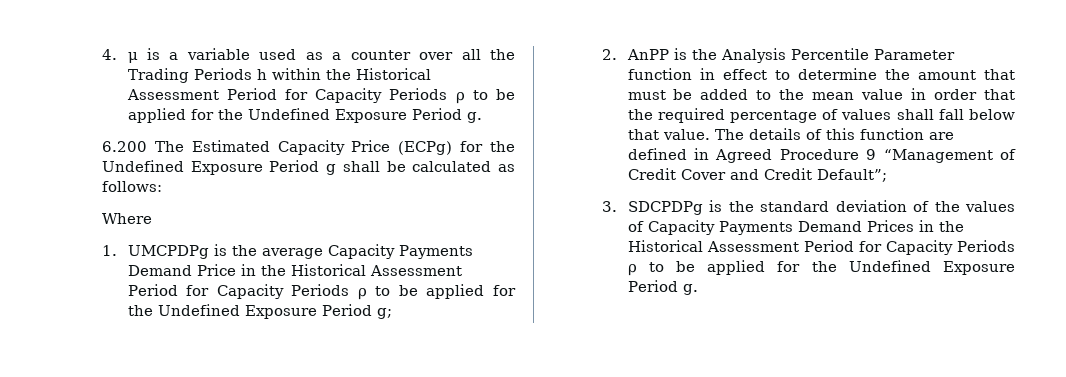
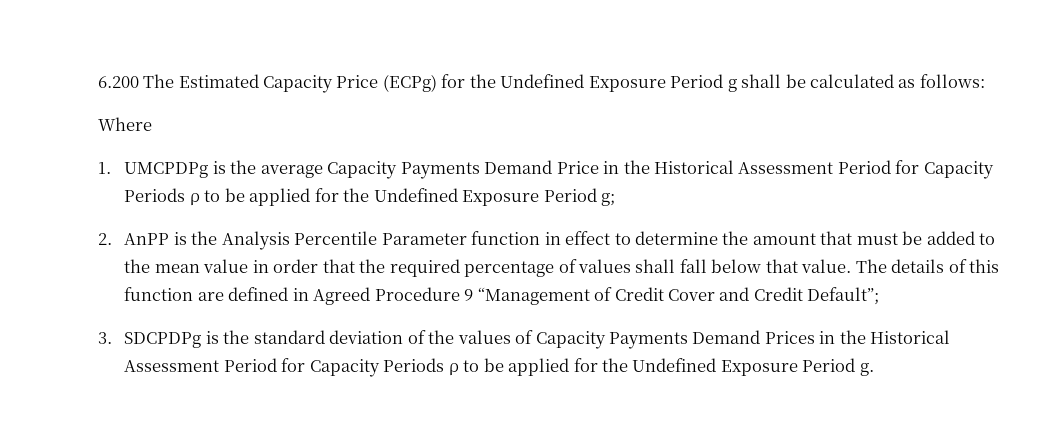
- 4. μ is a variable used as a counter over all the Trading Periods h within the Historical Assessment Period for Capacity Periods ρ to be applied for the Undefined Exposure Period g.

